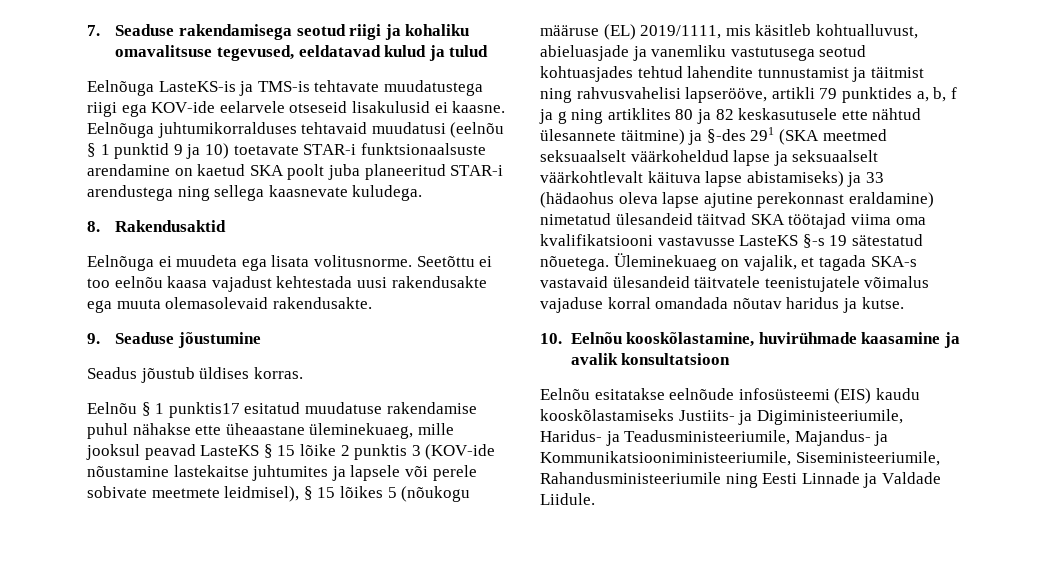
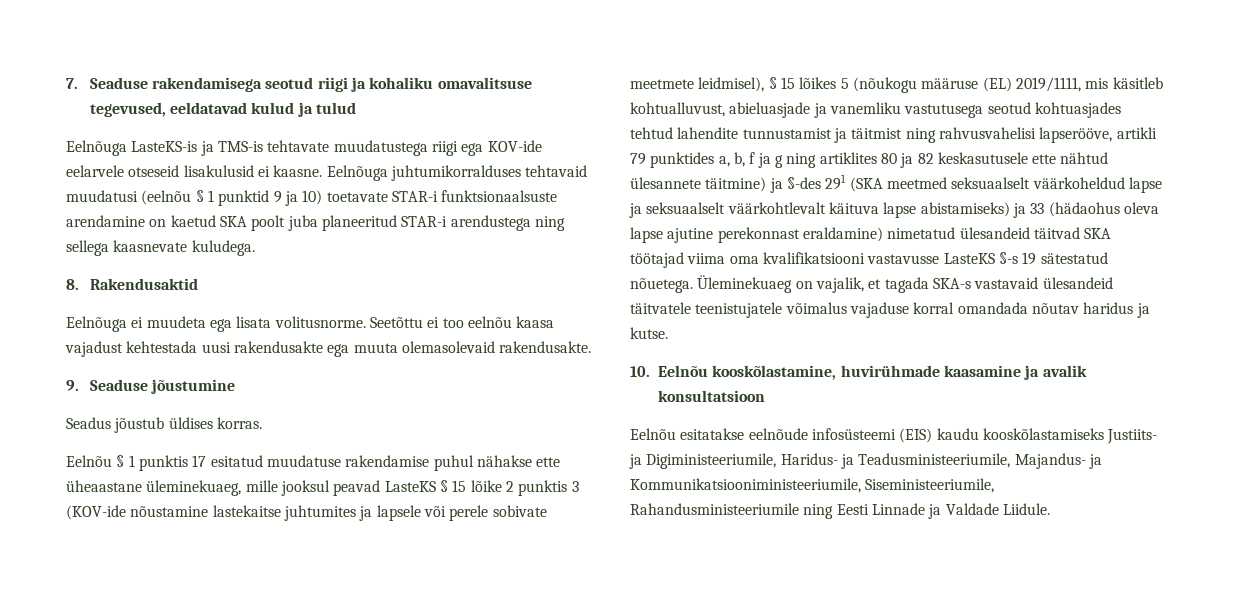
- Eelnõu § 1 punktis17 esitatud muudatuse rakendamise puhul nähakse ette üheaastane üleminekuaeg, mille jooksul peavad LasteKS § 15 lõike 2 punktis 3 (KOV-ide nõustamine lastekaitse juhtumites ja lapsele või perele sobivate meetmete leidmisel), § 15 lõikes 5 (nõukogu määruse (EL) 2019/1111, mis käsitleb kohtualluvust, abieluasjade ja vanemliku vastutusega seotud kohtuasjades tehtud lahendite tunnustamist ja täitmist ning rahvusvahelisi lapserööve, artikli 79 punktides a, b, f ja g ning artiklites 80 ja 82 keskasutusele ette nähtud ülesannete täitmine) ja §-des 291 (SKA meetmed seksuaalselt väärkoheldud lapse ja seksuaalselt väärkohtlevalt käituva lapse abistamiseks) ja 33 (hädaohus oleva lapse ajutine perekonnast eraldamine) nimetatud ülesandeid täitvad SKA töötajad viima oma kvalifikatsiooni vastavusse LasteKS §-s 19 sätestatud nõuetega.
+ Eelnõu § 1 punktis 17 esitatud muudatuse rakendamise puhul nähakse ette üheaastane üleminekuaeg, mille jooksul peavad LasteKS § 15 lõike 2 punktis 3 (KOV-ide nõustamine lastekaitse juhtumites ja lapsele või perele sobivate meetmete leidmisel), § 15 lõikes 5 (nõukogu määruse (EL) 2019/1111, mis käsitleb kohtualluvust, abieluasjade ja vanemliku vastutusega seotud kohtuasjades tehtud lahendite tunnustamist ja täitmist ning rahvusvahelisi lapserööve, artikli 79 punktides a, b, f ja g ning artiklites 80 ja 82 keskasutusele ette nähtud ülesannete täitmine) ja §-des 291 (SKA meetmed seksuaalselt väärkoheldud lapse ja seksuaalselt väärkohtlevalt käituva lapse abistamiseks) ja 33 (hädaohus oleva lapse ajutine perekonnast eraldamine) nimetatud ülesandeid täitvad SKA töötajad viima oma kvalifikatsiooni vastavusse LasteKS §-s 19 sätestatud nõuetega.

